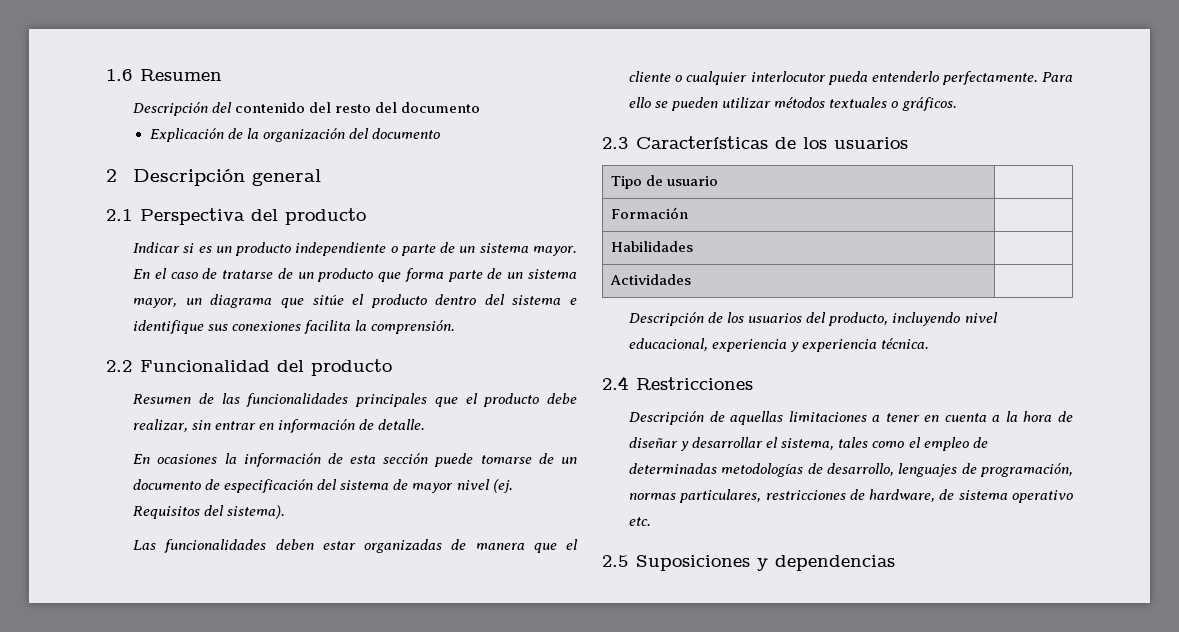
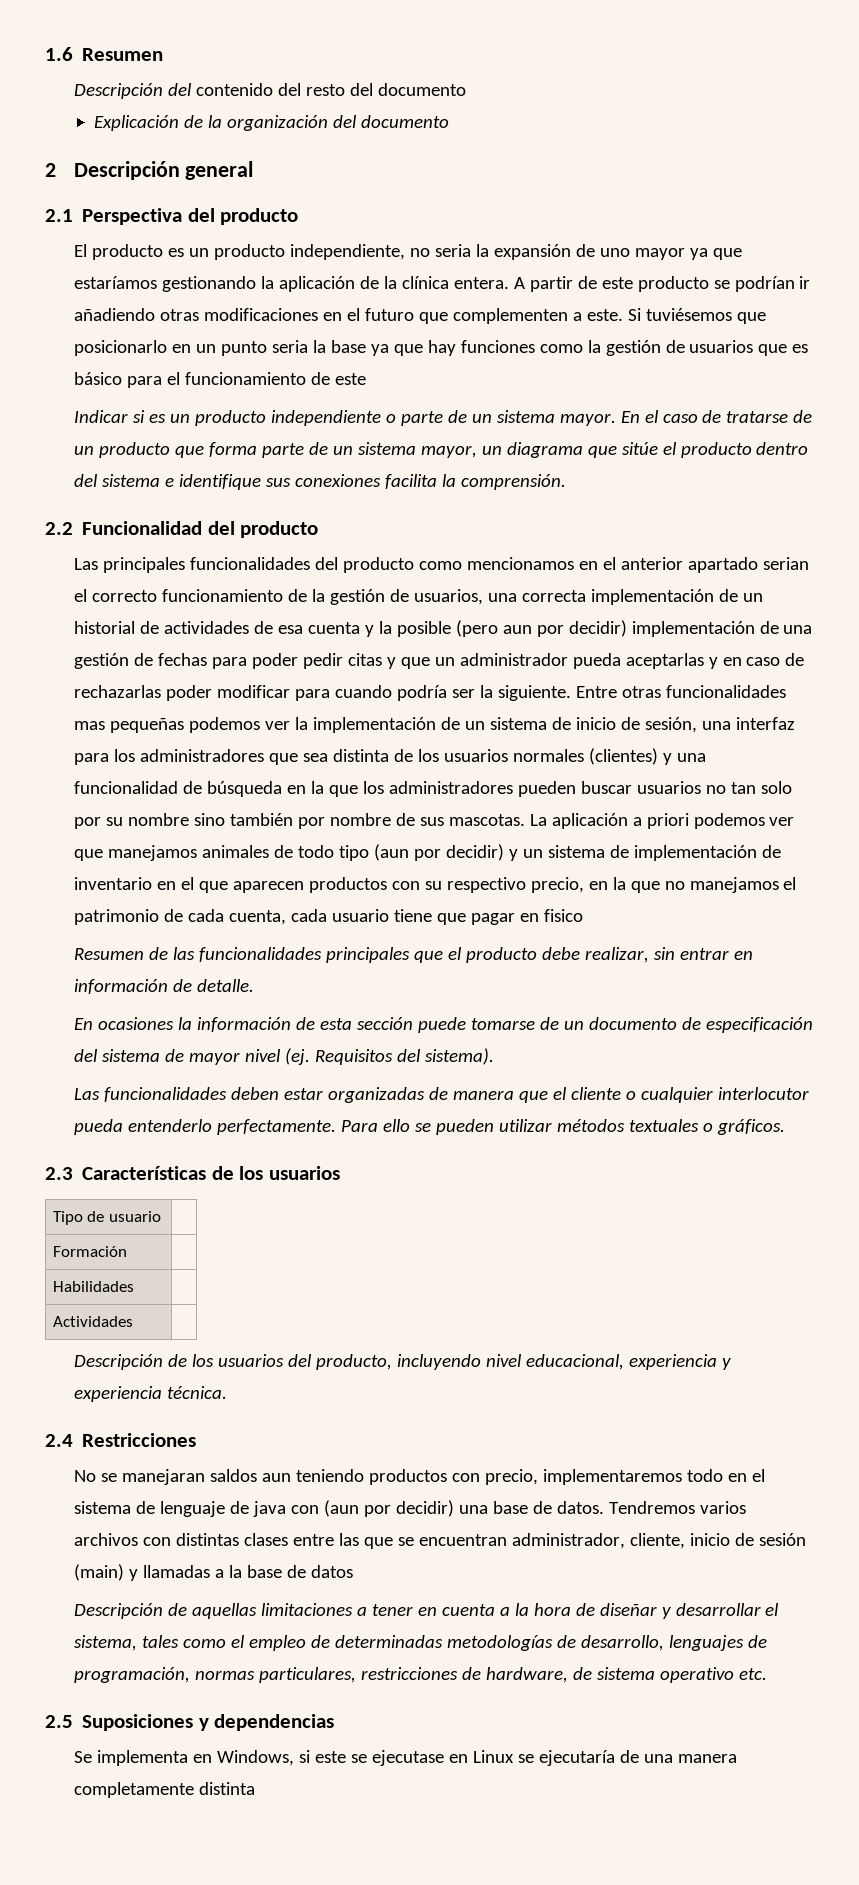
+ El producto es un producto independiente, no seria la expansión de uno mayor ya que estaríamos gestionando la aplicación de la clínica entera. A partir de este producto se podrían ir añadiendo otras modificaciones en el futuro que complementen a este. Si tuviésemos que posicionarlo en un punto seria la base ya que hay funciones como la gestión de usuarios que es básico para el funcionamiento de este
+ Las principales funcionalidades del producto como mencionamos en el anterior apartado serian el correcto funcionamiento de la gestión de usuarios, una correcta implementación de un historial de actividades de esa cuenta y la posible (pero aun por decidir) implementación de una gestión de fechas para poder pedir citas y que un administrador pueda aceptarlas y en caso de rechazarlas poder modificar para cuando podría ser la siguiente. Entre otras funcionalidades mas pequeñas podemos ver la implementación de un sistema de inicio de sesión, una interfaz para los administradores que sea distinta de los usuarios normales (clientes) y una funcionalidad de búsqueda en la que los administradores pueden buscar usuarios no tan solo por su nombre sino también por nombre de sus mascotas. La aplicación a priori podemos ver que manejamos animales de todo tipo (aun por decidir) y un sistema de implementación de inventario en el que aparecen productos con su respectivo precio, en la que no manejamos el patrimonio de cada cuenta, cada usuario tiene que pagar en fisico
+ No se manejaran saldos aun teniendo productos con precio, implementaremos todo en el sistema de lenguaje de java con (aun por decidir) una base de datos. Tendremos varios archivos con distintas clases entre las que se encuentran administrador, cliente, inicio de sesión (main) y llamadas a la base de datos
+ Se implementa en Windows, si este se ejecutase en Linux se ejecutaría de una manera completamente distinta

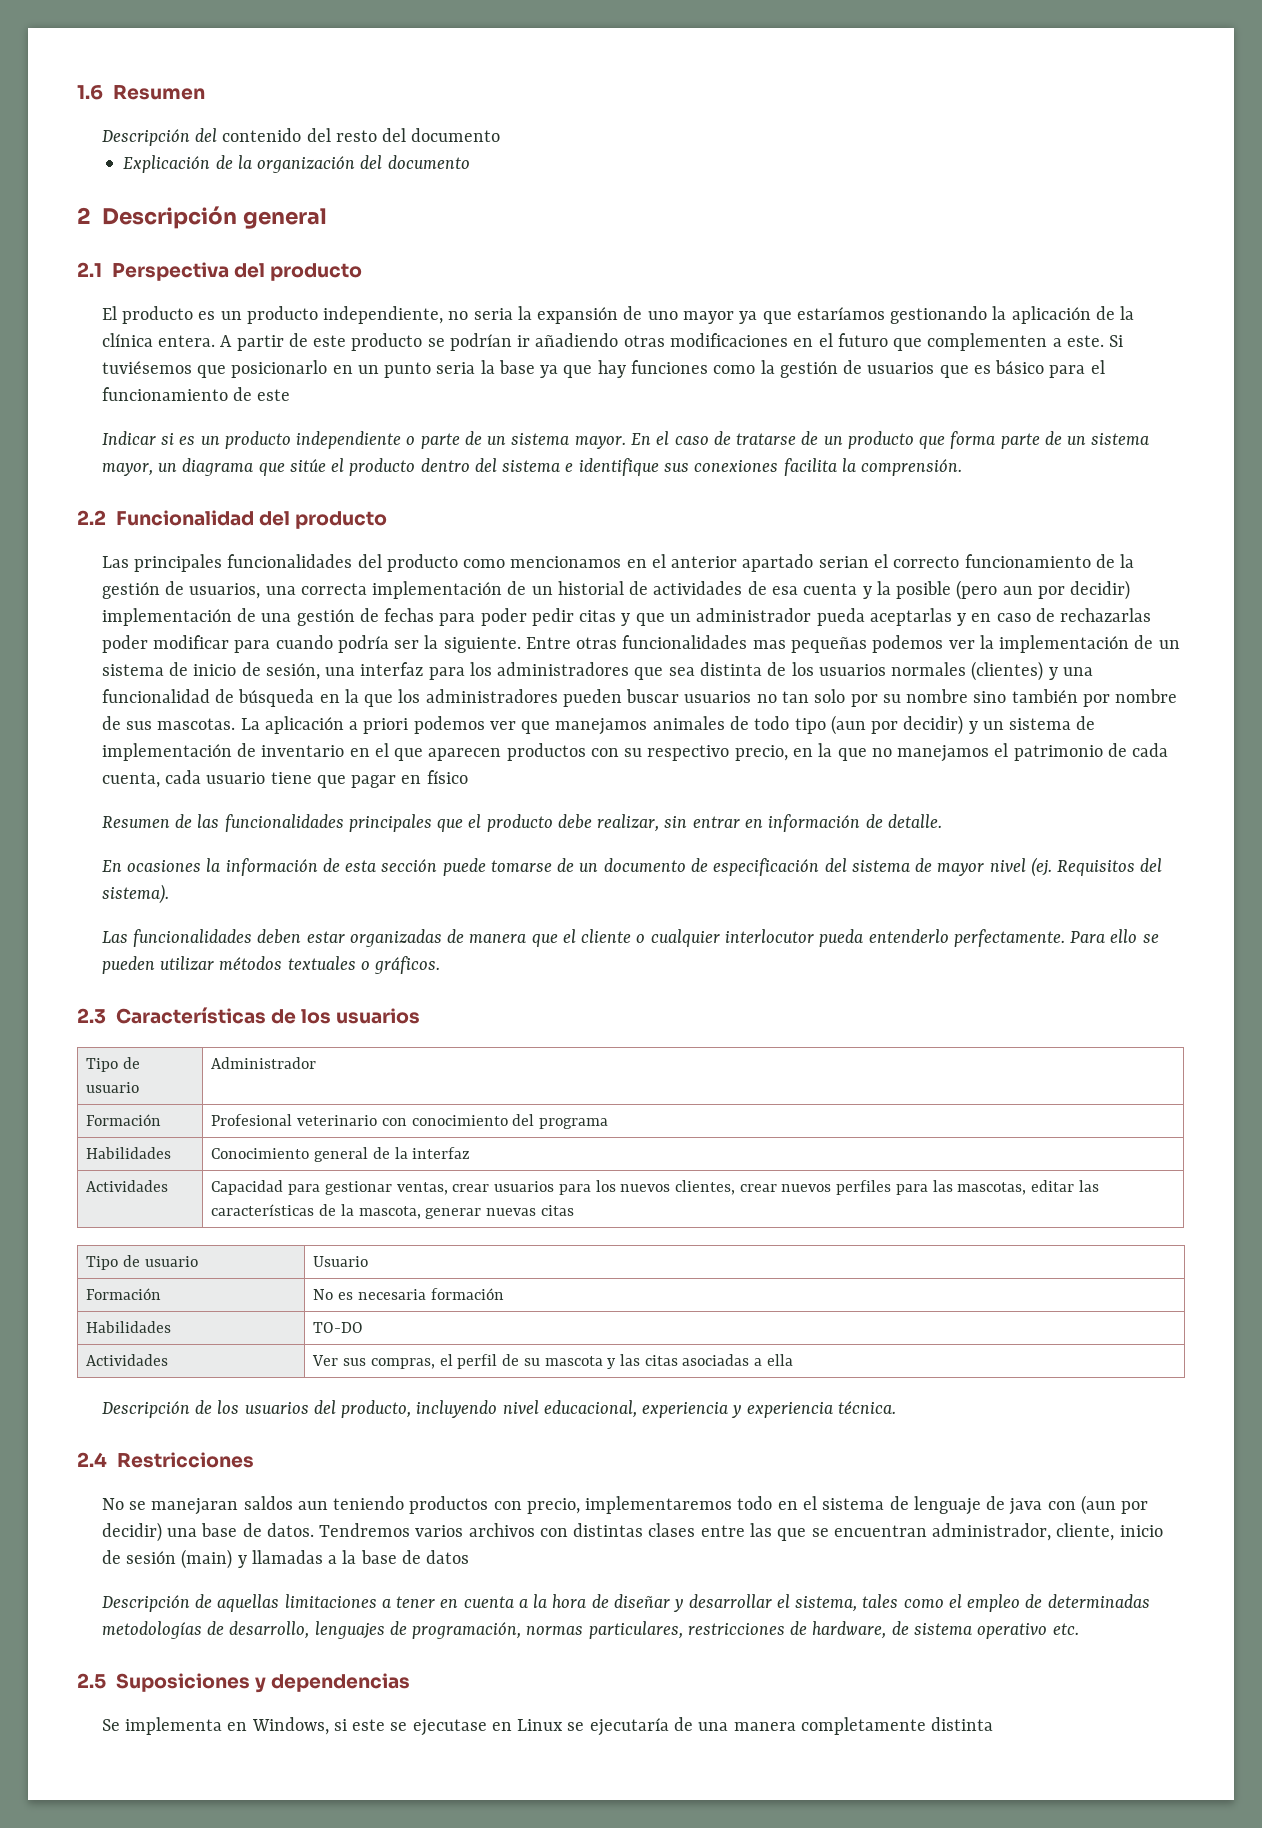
- La aplicación a priori podemos ver que manejamos animales de todo tipo (aun por decidir) y un sistema de implementación de inventario en el que aparecen productos con su respectivo precio, en la que no manejamos el patrimonio de cada cuenta, cada usuario tiene que pagar en fisico
+ La aplicación a priori podemos ver que manejamos animales de todo tipo (aun por decidir) y un sistema de implementación de inventario en el que aparecen productos con su respectivo precio, en la que no manejamos el patrimonio de cada cuenta, cada usuario tiene que pagar en físico
- Tipo de usuario |
- Formación |
- Habilidades |
- Actividades |
+ Tipo de usuario | Administrador
+ Formación | Profesional veterinario con conocimiento del programa
+ Habilidades | Conocimiento general de la interfaz
+ Actividades | Capacidad para gestionar ventas, crear usuarios para los nuevos clientes, crear nuevos perfiles para las mascotas, editar las características de la mascota, generar nuevas citas
+ Tipo de usuario | Usuario
+ Formación | No es necesaria formación
+ Habilidades | TO-DO
+ Actividades | Ver sus compras, el perfil de su mascota y las citas asociadas a ella

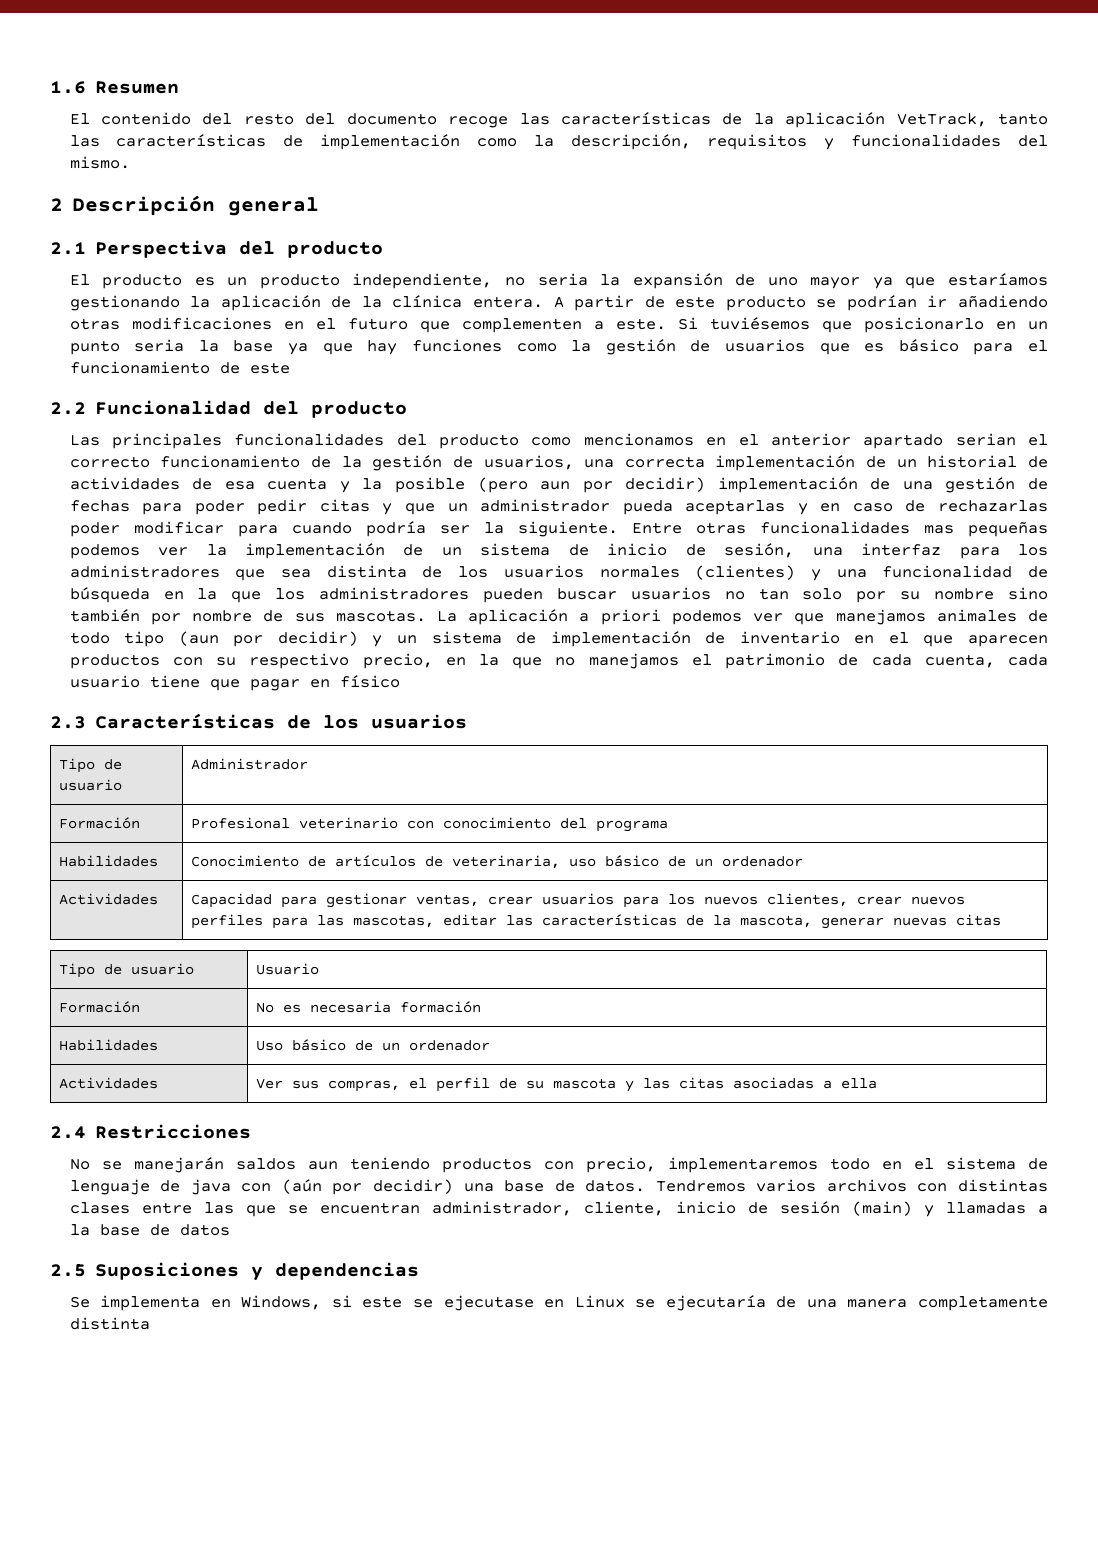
- Descripción del contenido del resto del documento
- Explicación de la organización del documento
+ El contenido del resto del documento recoge las características de la aplicación VetTrack, tanto las características de implementación como la descripción, requisitos y funcionalidades del mismo.
- Indicar si es un producto independiente o parte de un sistema mayor. En el caso de tratarse de un producto que forma parte de un sistema mayor, un diagrama que sitúe el producto dentro del sistema e identifique sus conexiones facilita la comprensión.
- Resumen de las funcionalidades principales que el producto debe realizar, sin entrar en información de detalle.
- En ocasiones la información de esta sección puede tomarse de un documento de especificación del sistema de mayor nivel (ej. Requisitos del sistema).
- Las funcionalidades deben estar organizadas de manera que el cliente o cualquier interlocutor pueda entenderlo perfectamente. Para ello se pueden utilizar métodos textuales o gráficos.
- Habilidades | Conocimiento general de la interfaz
+ Habilidades | Conocimiento de artículos de veterinaria, uso básico de un ordenador
- Habilidades | TO-DO
+ Habilidades | Uso básico de un ordenador
- Descripción de los usuarios del producto, incluyendo nivel educacional, experiencia y experiencia técnica.
- No se manejaran saldos aun teniendo productos con precio, implementaremos todo en el sistema de lenguaje de java con (aun por decidir) una base de datos.
+ No se manejarán saldos aun teniendo productos con precio, implementaremos todo en el sistema de lenguaje de java con (aún por decidir) una base de datos.
- Descripción de aquellas limitaciones a tener en cuenta a la hora de diseñar y desarrollar el sistema, tales como el empleo de determinadas metodologías de desarrollo, lenguajes de programación, normas particulares, restricciones de hardware, de sistema operativo etc.

